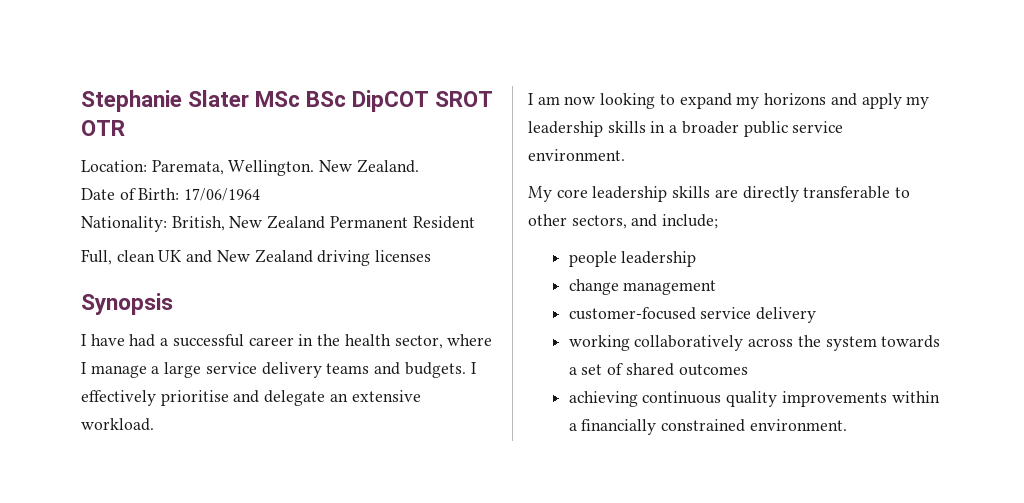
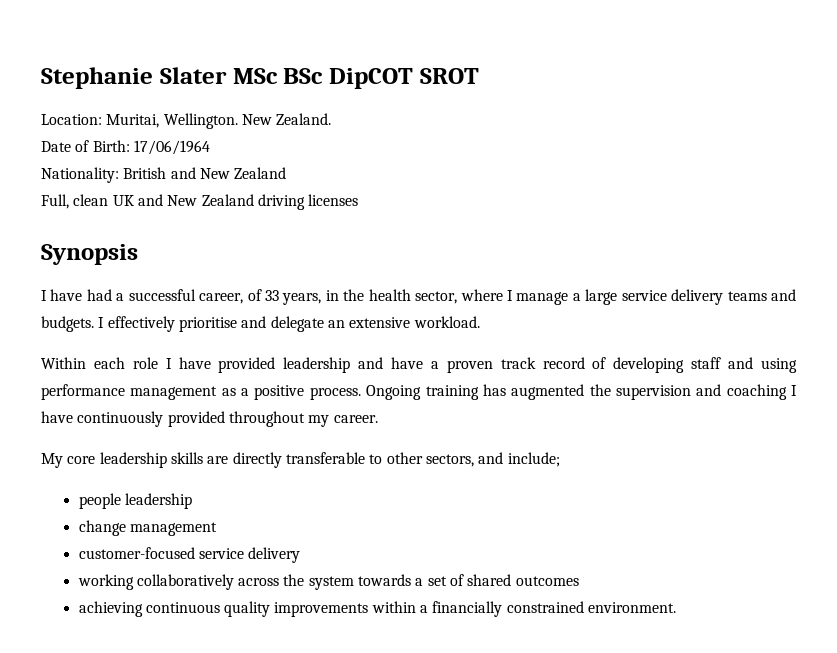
- Stephanie Slater MSc BSc DipCOT SROT OTR
+ Stephanie Slater MSc BSc DipCOT SROT
- Location: Paremata, Wellington.
+ Location: Muritai, Wellington.
- Nationality: British, New Zealand Permanent Resident
+ Nationality: British and New Zealand
- I have had a successful career in the health sector, where I manage a large service delivery teams and budgets.
+ I have had a successful career, of 33 years, in the health sector, where I manage a large service delivery teams and budgets.
- I am now looking to expand my horizons and apply my leadership skills in a broader public service environment.
+ Within each role I have provided leadership and have a proven track record of developing staff and using performance management as a positive process. Ongoing training has augmented the supervision and coaching I have continuously provided throughout my career.

